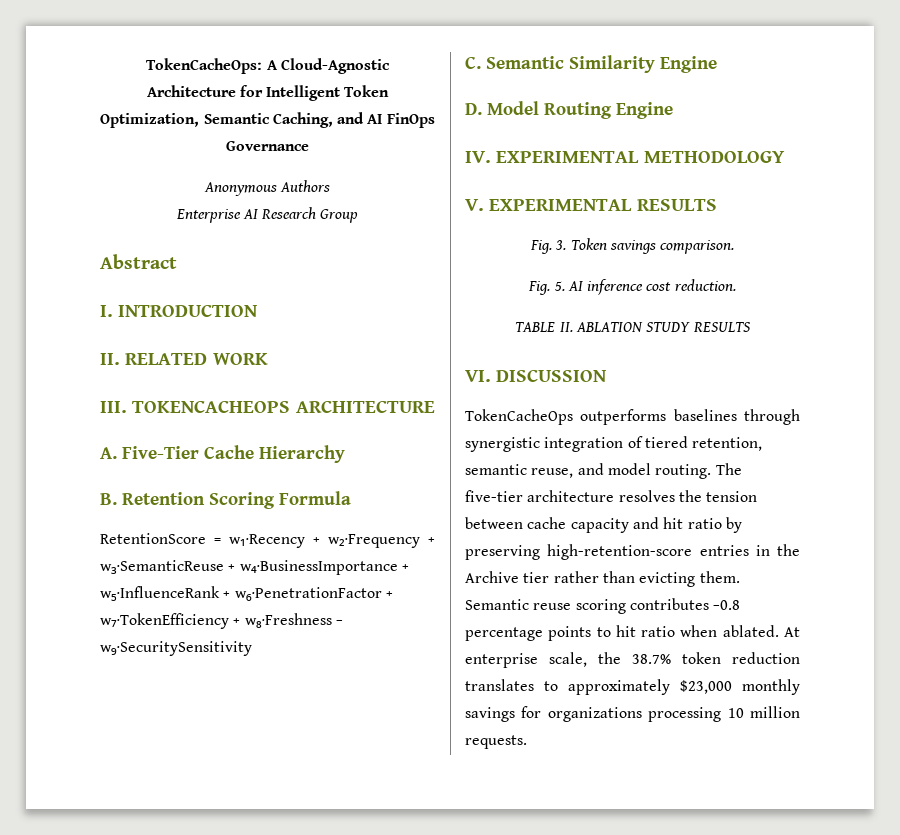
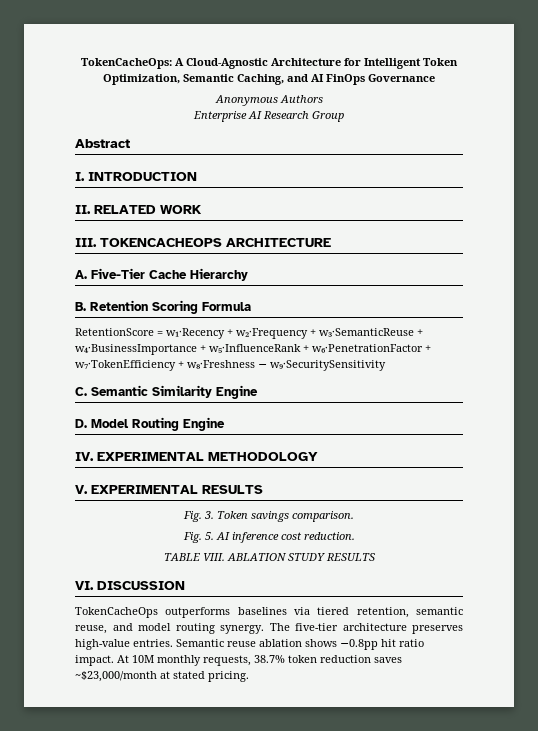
- TABLE II. ABLATION STUDY RESULTS
+ TABLE VIII. ABLATION STUDY RESULTS
- TokenCacheOps outperforms baselines through synergistic integration of tiered retention, semantic reuse, and model routing.
+ TokenCacheOps outperforms baselines via tiered retention, semantic reuse, and model routing synergy.
- The five-tier architecture resolves the tension between cache capacity and hit ratio by preserving high-retention-score entries in the Archive tier rather than evicting them. Semantic reuse scoring contributes −0.8 percentage points to hit ratio when ablated. At enterprise scale, the 38.7% token reduction translates to approximately $23,000 monthly savings for organizations processing 10 million requests.
+ The five-tier architecture preserves high-value entries. Semantic reuse ablation shows −0.8pp hit ratio impact. At 10M monthly requests, 38.7% token reduction saves ~$23,000/month at stated pricing.

